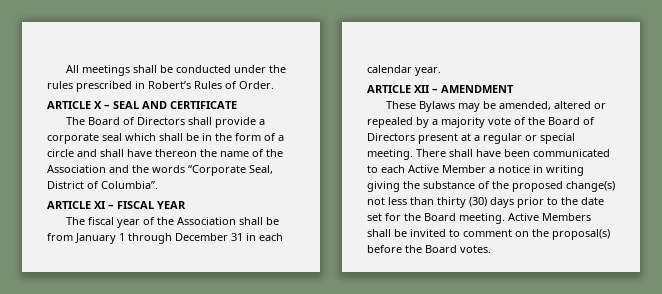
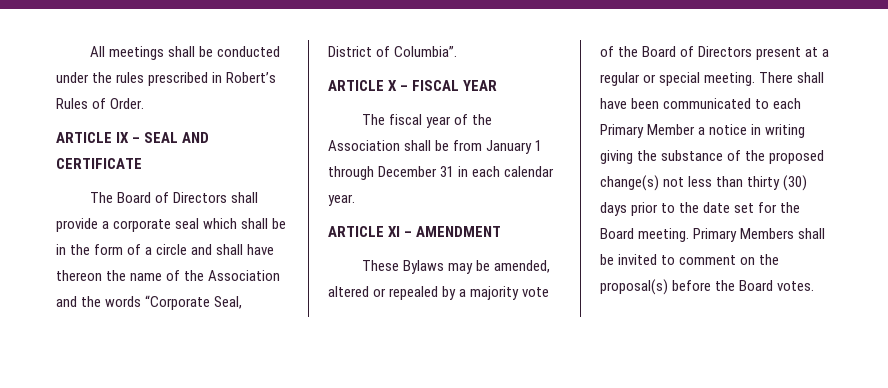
- ARTICLE X – SEAL AND CERTIFICATE
+ ARTICLE IX – SEAL AND CERTIFICATE
- ARTICLE XI – FISCAL YEAR
+ ARTICLE X – FISCAL YEAR
- ARTICLE XII – AMENDMENT
+ ARTICLE XI – AMENDMENT
- There shall have been communicated to each Active Member a notice in writing giving the substance of the proposed change(s) not less than thirty (30) days prior to the date set for the Board meeting.
+ There shall have been communicated to each Primary Member a notice in writing giving the substance of the proposed change(s) not less than thirty (30) days prior to the date set for the Board meeting.
- Active Members shall be invited to comment on the proposal(s) before the Board votes.
+ Primary Members shall be invited to comment on the proposal(s) before the Board votes.

